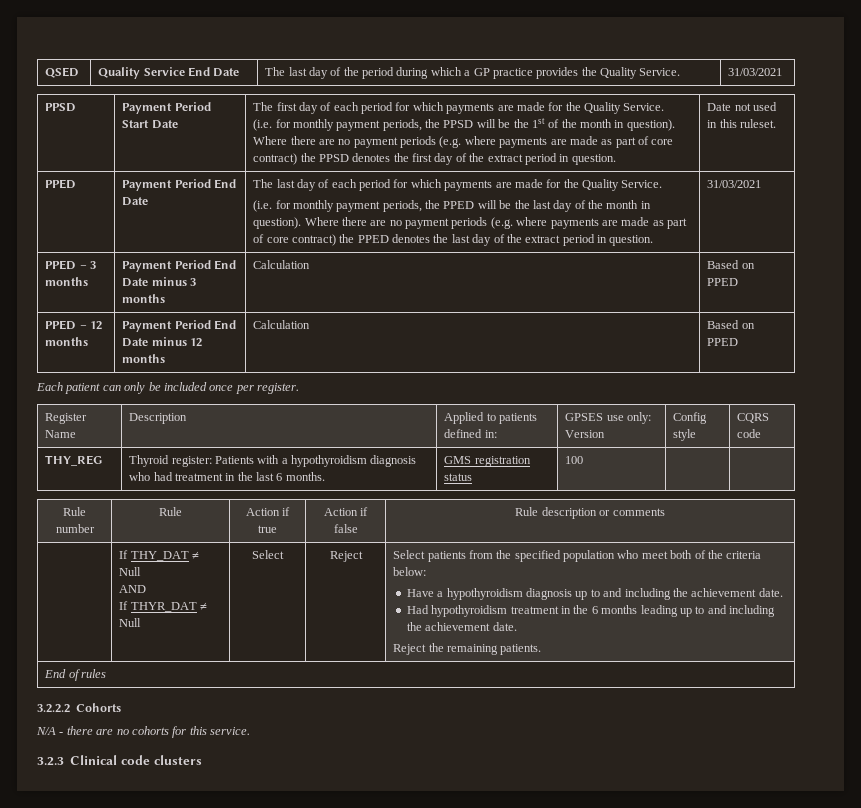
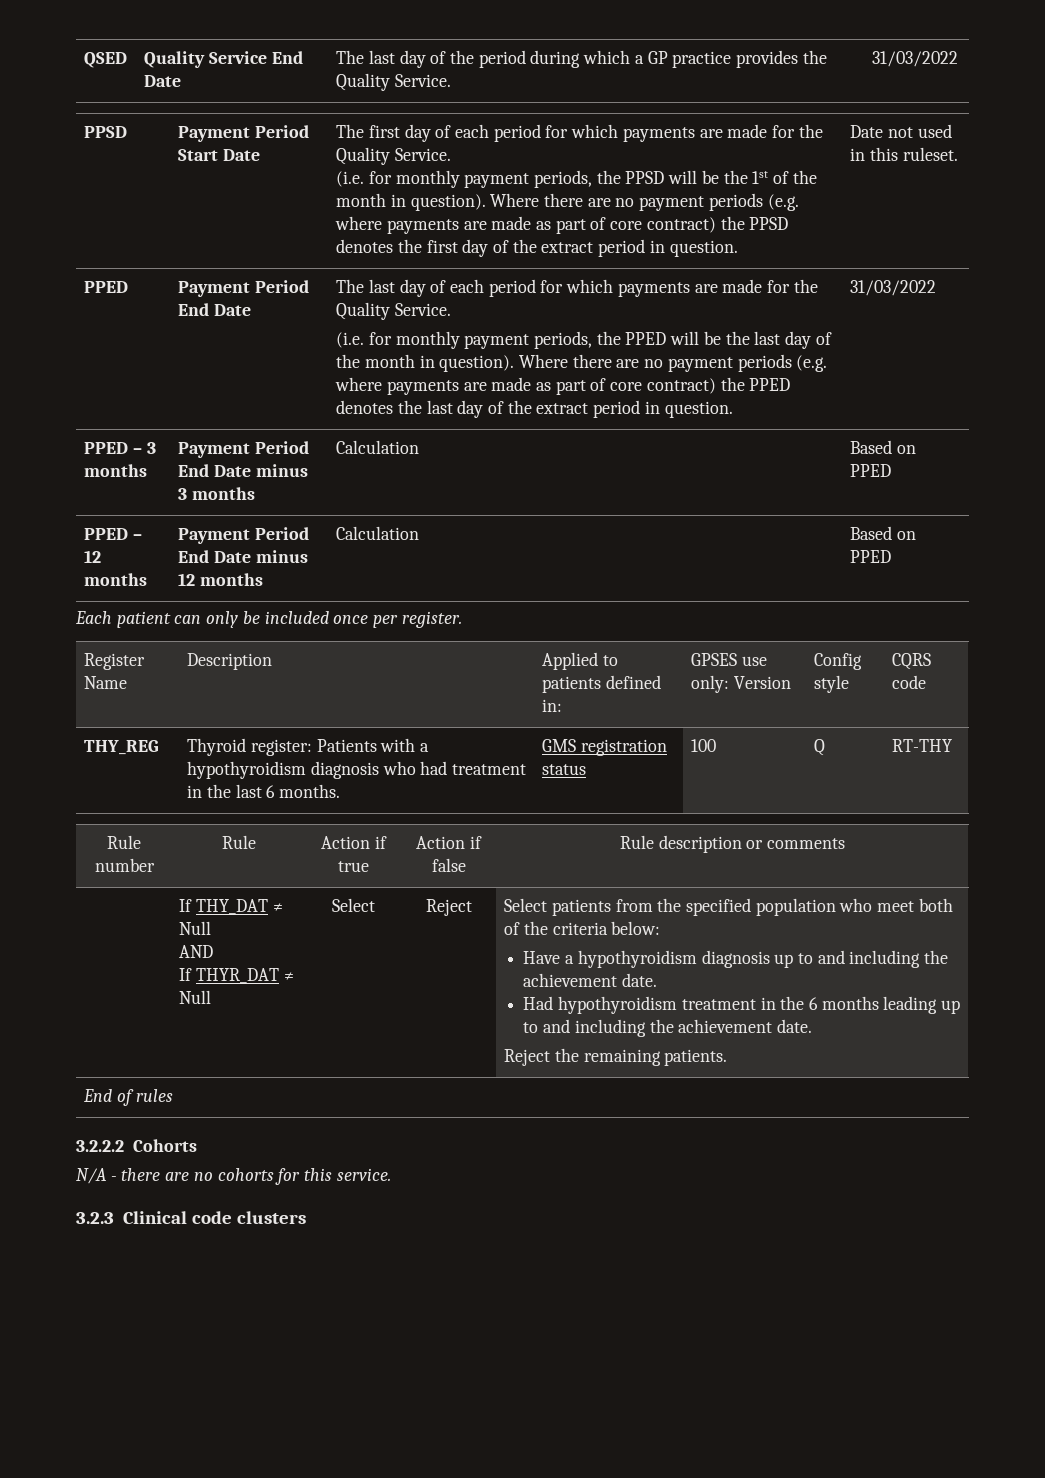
- QSED | Quality Service End Date | The last day of the period during which a GP practice provides the Quality Service. | 31/03/2021
+ QSED | Quality Service End Date | The last day of the period during which a GP practice provides the Quality Service. | 31/03/2022
- Where there are no payment periods (e.g. where payments are made as part of core contract) the PPED denotes the last day of the extract period in question. | 31/03/2021
+ Where there are no payment periods (e.g. where payments are made as part of core contract) the PPED denotes the last day of the extract period in question. | 31/03/2022
- THY_REG | Thyroid register: Patients with a hypothyroidism diagnosis who had treatment in the last 6 months. | GMS registration status | 100 | |
+ THY_REG | Thyroid register: Patients with a hypothyroidism diagnosis who had treatment in the last 6 months. | GMS registration status | 100 | Q | RT-THY

